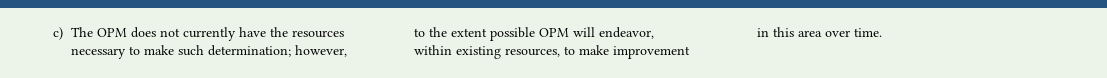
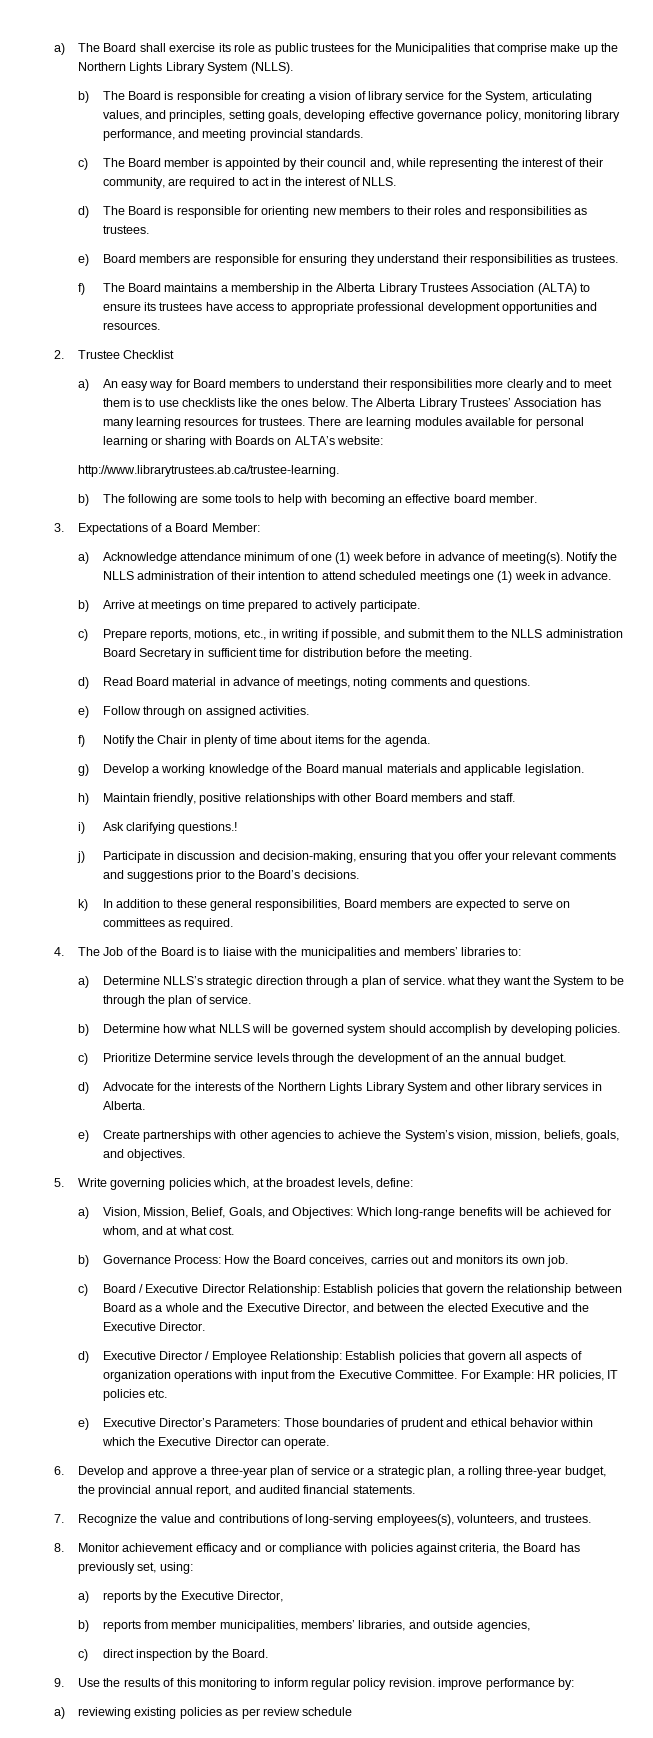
- c) The OPM does not currently have the resources necessary to make such determination; however, to the extent possible OPM will endeavor, within existing resources, to make improvement in this area over time.
+ a) The Board shall exercise its role as public trustees for the Municipalities that comprise make up the Northern Lights Library System (NLLS).
+ b) The Board is responsible for creating a vision of library service for the System, articulating values, and principles, setting goals, developing effective governance policy, monitoring library performance, and meeting provincial standards.
+ c) The Board member is appointed by their council and, while representing the interest of their community, are required to act in the interest of NLLS.
+ d) The Board is responsible for orienting new members to their roles and responsibilities as trustees.
+ e) Board members are responsible for ensuring they understand their responsibilities as trustees.
+ f) The Board maintains a membership in the Alberta Library Trustees Association (ALTA) to ensure its trustees have access to appropriate professional development opportunities and resources.
+ 2. Trustee Checklist
+ a) An easy way for Board members to understand their responsibilities more clearly and to meet them is to use checklists like the ones below. The Alberta Library Trustees’ Association has many learning resources for trustees. There are learning modules available for personal learning or sharing with Boards on ALTA’s website:
+ http://www.librarytrustees.ab.ca/trustee-learning.
+ b) The following are some tools to help with becoming an effective board member.
+ 3. Expectations of a Board Member:
+ a) Acknowledge attendance minimum of one (1) week before in advance of meeting(s). Notify the NLLS administration of their intention to attend scheduled meetings one (1) week in advance.
+ b) Arrive at meetings on time prepared to actively participate.
+ c) Prepare reports, motions, etc., in writing if possible, and submit them to the NLLS administration Board Secretary in sufficient time for distribution before the meeting.
+ d) Read Board material in advance of meetings, noting comments and questions.
+ e) Follow through on assigned activities.
+ f) Notify the Chair in plenty of time about items for the agenda.
+ g) Develop a working knowledge of the Board manual materials and applicable legislation.
+ h) Maintain friendly, positive relationships with other Board members and staff.
+ i) Ask clarifying questions.!
+ j) Participate in discussion and decision-making, ensuring that you offer your relevant comments and suggestions prior to the Board’s decisions.
+ k) In addition to these general responsibilities, Board members are expected to serve on committees as required.
+ 4. The Job of the Board is to liaise with the municipalities and members’ libraries to:
+ a) Determine NLLS’s strategic direction through a plan of service. what they want the System to be through the plan of service.
+ b) Determine how what NLLS will be governed system should accomplish by developing policies.
+ c) Prioritize Determine service levels through the development of an the annual budget.
+ d) Advocate for the interests of the Northern Lights Library System and other library services in Alberta.
+ e) Create partnerships with other agencies to achieve the System’s vision, mission, beliefs, goals, and objectives.
+ 5. Write governing policies which, at the broadest levels, define:
+ a) Vision, Mission, Belief, Goals, and Objectives: Which long-range benefits will be achieved for whom, and at what cost.
+ b) Governance Process: How the Board conceives, carries out and monitors its own job.
+ c) Board / Executive Director Relationship: Establish policies that govern the relationship between Board as a whole and the Executive Director, and between the elected Executive and the Executive Director.
+ d) Executive Director / Employee Relationship: Establish policies that govern all aspects of organization operations with input from the Executive Committee. For Example: HR policies, IT policies etc.
+ e) Executive Director’s Parameters: Those boundaries of prudent and ethical behavior within which the Executive Director can operate.
+ 6. Develop and approve a three-year plan of service or a strategic plan, a rolling three-year budget, the provincial annual report, and audited financial statements.
+ 7. Recognize the value and contributions of long-serving employees(s), volunteers, and trustees.
+ 8. Monitor achievement efficacy and or compliance with policies against criteria, the Board has previously set, using:
+ a) reports by the Executive Director,
+ b) reports from member municipalities, members’ libraries, and outside agencies,
+ c) direct inspection by the Board.
+ 9. Use the results of this monitoring to inform regular policy revision. improve performance by:
+ a) reviewing existing policies as per review schedule

